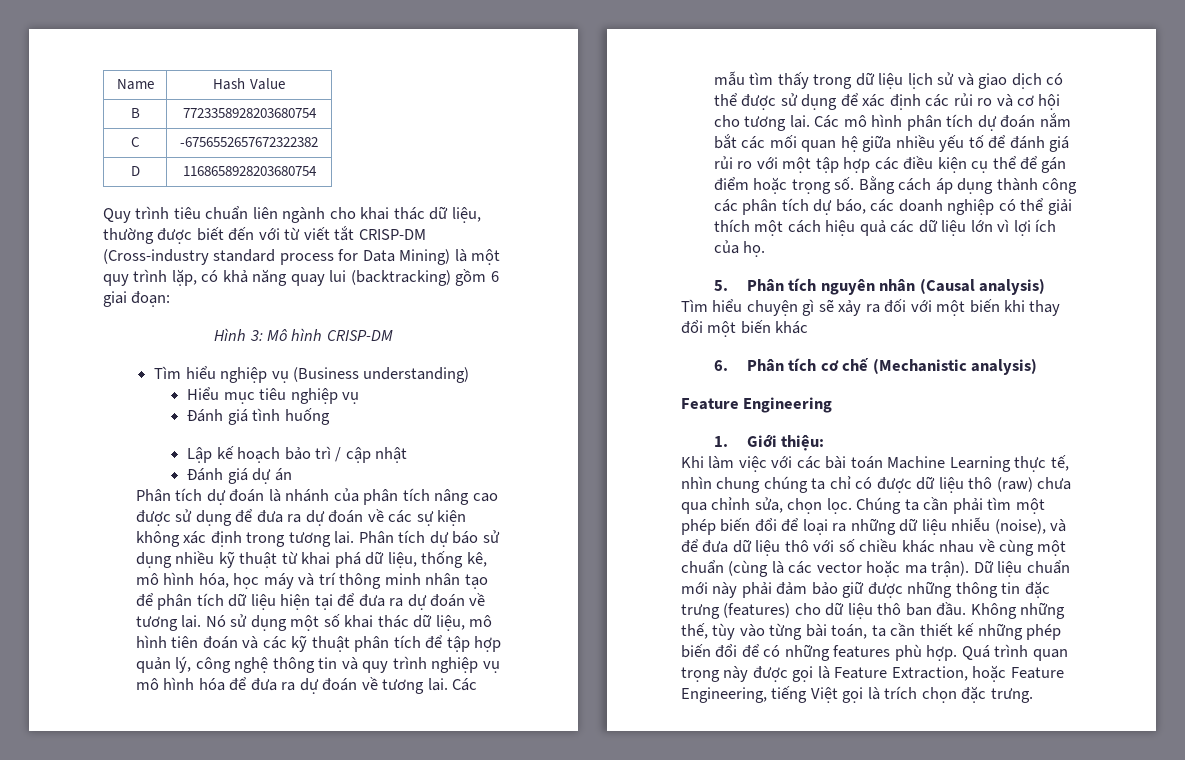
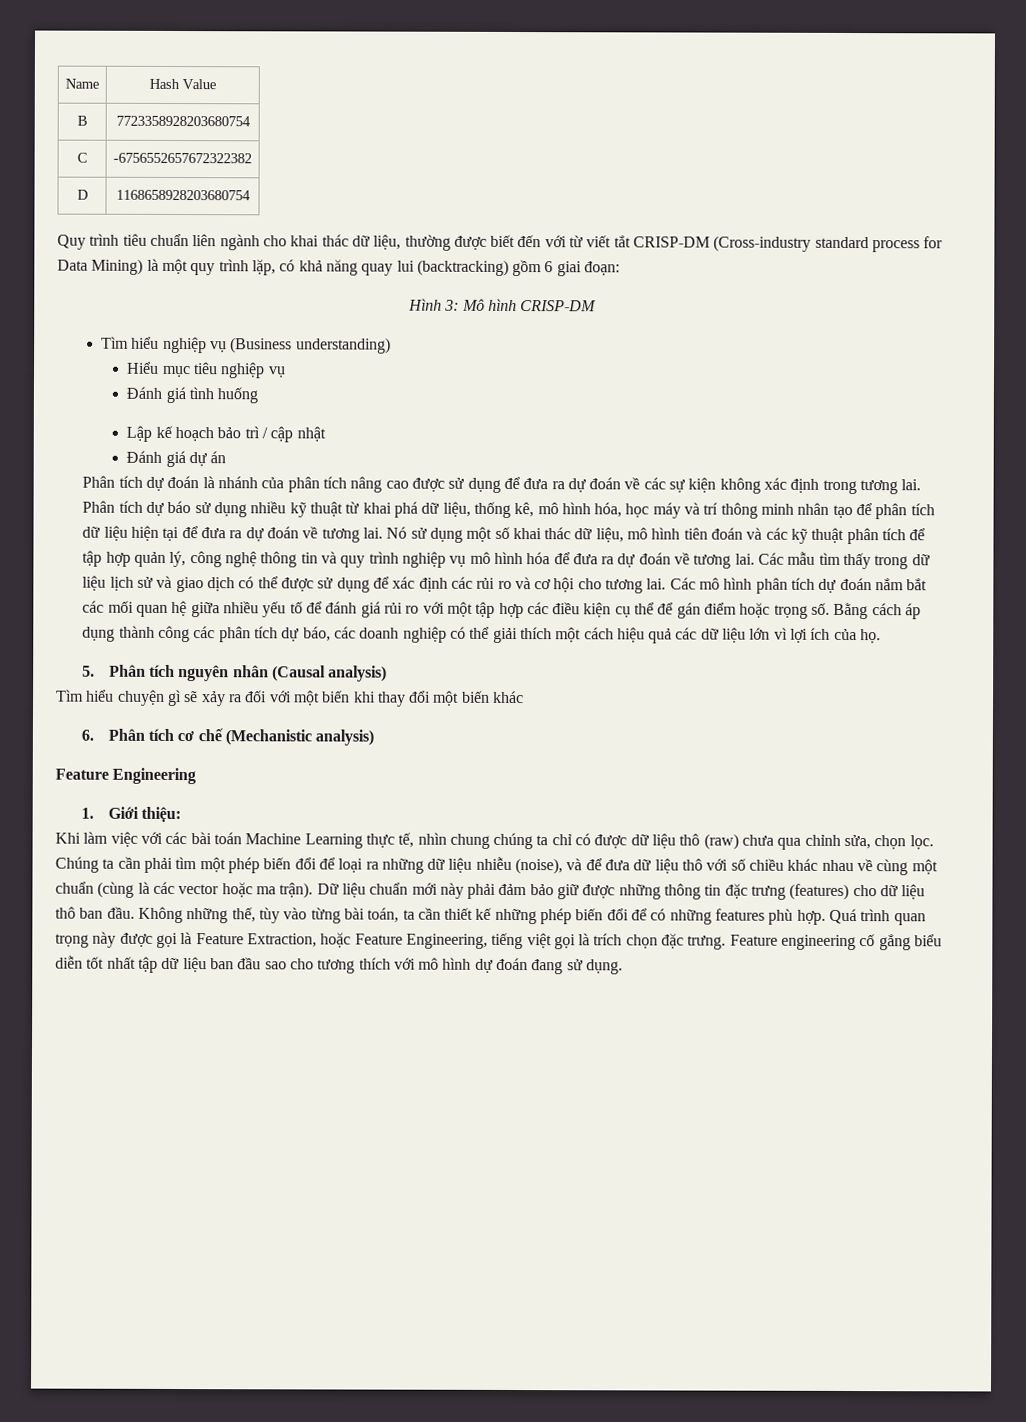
- Quá trình quan trọng này được gọi là Feature Extraction, hoặc Feature Engineering, tiếng Việt gọi là trích chọn đặc trưng.
+ Quá trình quan trọng này được gọi là Feature Extraction, hoặc Feature Engineering, tiếng việt gọi là trích chọn đặc trưng.
+ Feature engineering cố gắng biểu diễn tốt nhất tập dữ liệu ban đầu sao cho tương thích với mô hình dự đoán đang sử dụng.

